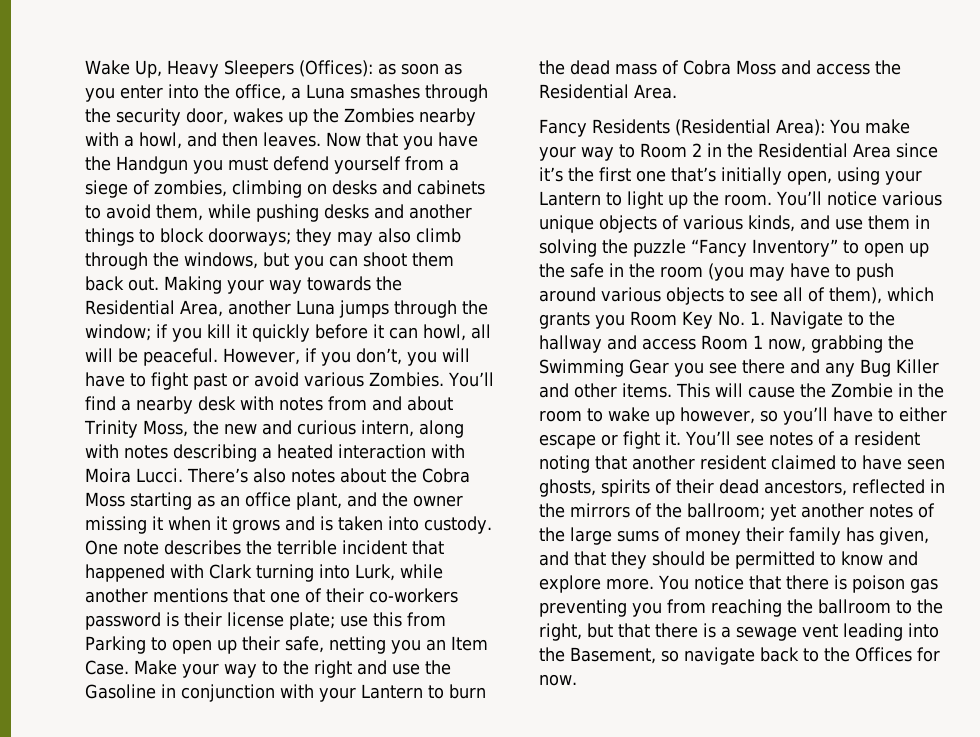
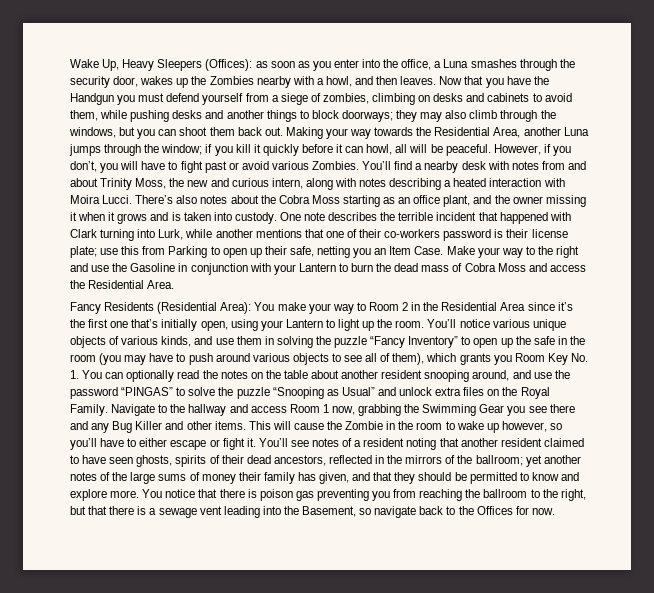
- You’ll notice various unique objects of various kinds, and use them in solving the puzzle “Fancy Inventory” to open up the safe in the room (you may have to push around various objects to see all of them), which grants you Room Key No. 1. Navigate to the hallway and access Room 1 now, grabbing the Swimming Gear you see there and any Bug Killer and other items.
+ You’ll notice various unique objects of various kinds, and use them in solving the puzzle “Fancy Inventory” to open up the safe in the room (you may have to push around various objects to see all of them), which grants you Room Key No. 1. You can optionally read the notes on the table about another resident snooping around, and use the password “PINGAS” to solve the puzzle “Snooping as Usual” and unlock extra files on the Royal Family. Navigate to the hallway and access Room 1 now, grabbing the Swimming Gear you see there and any Bug Killer and other items.

